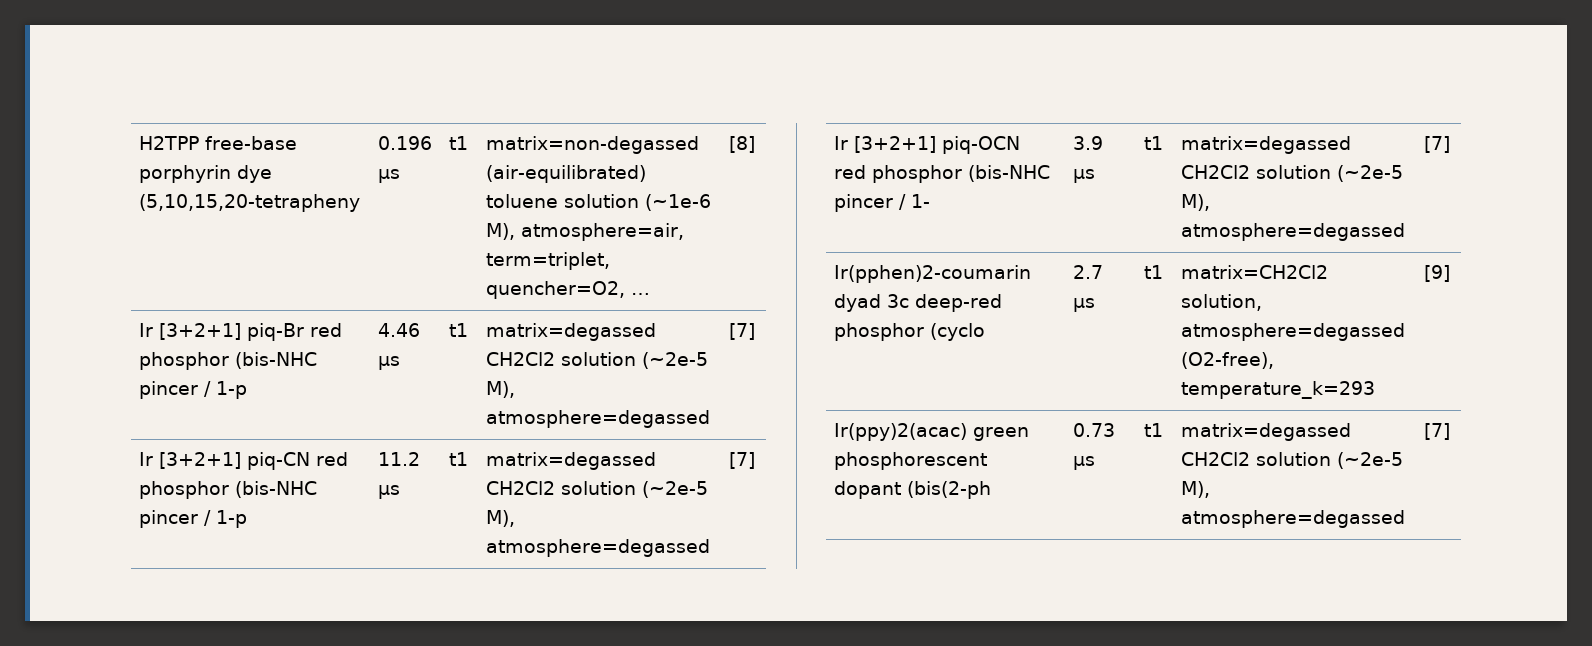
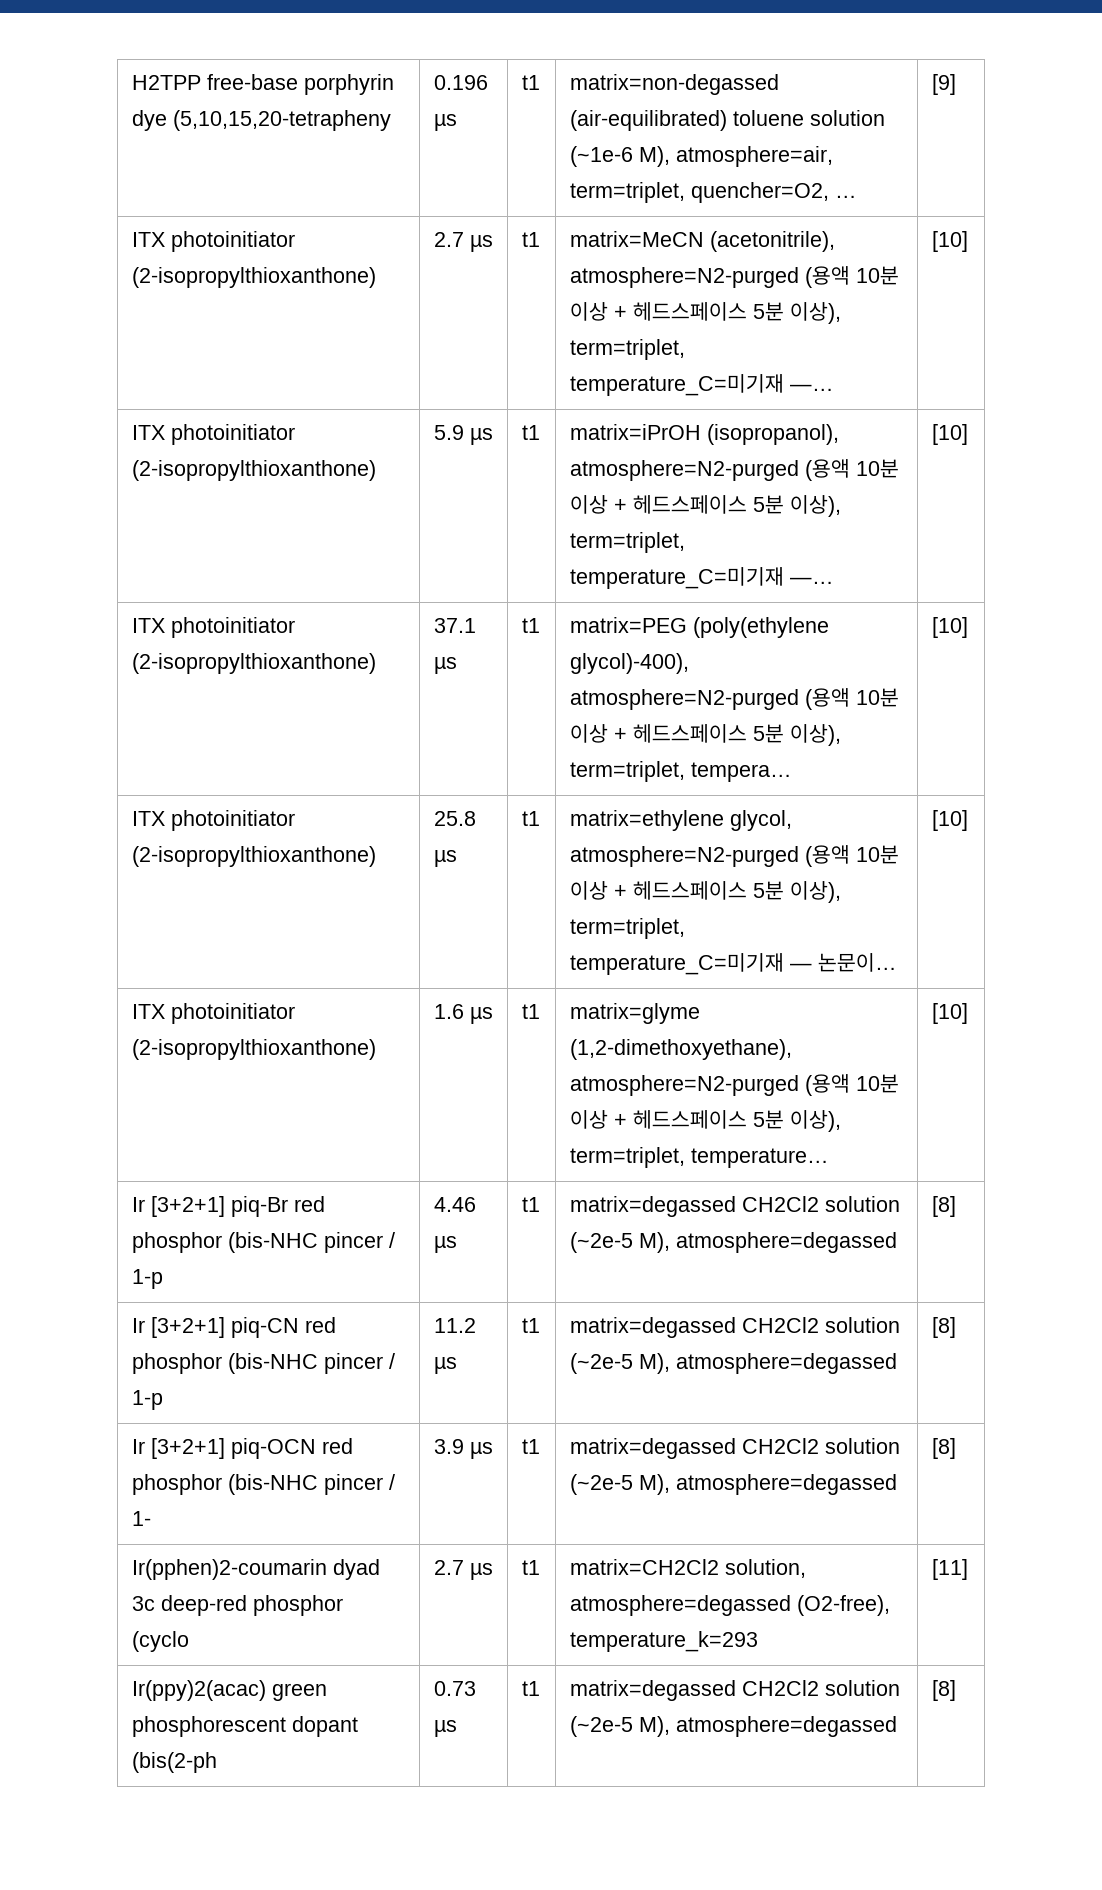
- H2TPP free-base porphyrin dye (5,10,15,20-tetrapheny | 0.196 µs | t1 | matrix=non-degassed (air-equilibrated) toluene solution (~1e-6 M), atmosphere=air, term=triplet, quencher=O2, … | [8]
+ H2TPP free-base porphyrin dye (5,10,15,20-tetrapheny | 0.196 µs | t1 | matrix=non-degassed (air-equilibrated) toluene solution (~1e-6 M), atmosphere=air, term=triplet, quencher=O2, … | [9]
+ ITX photoinitiator (2-isopropylthioxanthone) | 2.7 µs | t1 | matrix=MeCN (acetonitrile), atmosphere=N2-purged (용액 10분 이상 + 헤드스페이스 5분 이상), term=triplet, temperature_C=미기재 —… | [10]
+ ITX photoinitiator (2-isopropylthioxanthone) | 5.9 µs | t1 | matrix=iPrOH (isopropanol), atmosphere=N2-purged (용액 10분 이상 + 헤드스페이스 5분 이상), term=triplet, temperature_C=미기재 —… | [10]
+ ITX photoinitiator (2-isopropylthioxanthone) | 37.1 µs | t1 | matrix=PEG (poly(ethylene glycol)-400), atmosphere=N2-purged (용액 10분 이상 + 헤드스페이스 5분 이상), term=triplet, tempera… | [10]
+ ITX photoinitiator (2-isopropylthioxanthone) | 25.8 µs | t1 | matrix=ethylene glycol, atmosphere=N2-purged (용액 10분 이상 + 헤드스페이스 5분 이상), term=triplet, temperature_C=미기재 — 논문이… | [10]
+ ITX photoinitiator (2-isopropylthioxanthone) | 1.6 µs | t1 | matrix=glyme (1,2-dimethoxyethane), atmosphere=N2-purged (용액 10분 이상 + 헤드스페이스 5분 이상), term=triplet, temperature… | [10]
- Ir [3+2+1] piq-Br red phosphor (bis-NHC pincer / 1-p | 4.46 µs | t1 | matrix=degassed CH2Cl2 solution (~2e-5 M), atmosphere=degassed | [7]
+ Ir [3+2+1] piq-Br red phosphor (bis-NHC pincer / 1-p | 4.46 µs | t1 | matrix=degassed CH2Cl2 solution (~2e-5 M), atmosphere=degassed | [8]
- Ir [3+2+1] piq-CN red phosphor (bis-NHC pincer / 1-p | 11.2 µs | t1 | matrix=degassed CH2Cl2 solution (~2e-5 M), atmosphere=degassed | [7]
+ Ir [3+2+1] piq-CN red phosphor (bis-NHC pincer / 1-p | 11.2 µs | t1 | matrix=degassed CH2Cl2 solution (~2e-5 M), atmosphere=degassed | [8]
- Ir [3+2+1] piq-OCN red phosphor (bis-NHC pincer / 1- | 3.9 µs | t1 | matrix=degassed CH2Cl2 solution (~2e-5 M), atmosphere=degassed | [7]
+ Ir [3+2+1] piq-OCN red phosphor (bis-NHC pincer / 1- | 3.9 µs | t1 | matrix=degassed CH2Cl2 solution (~2e-5 M), atmosphere=degassed | [8]
- Ir(pphen)2-coumarin dyad 3c deep-red phosphor (cyclo | 2.7 µs | t1 | matrix=CH2Cl2 solution, atmosphere=degassed (O2-free), temperature_k=293 | [9]
+ Ir(pphen)2-coumarin dyad 3c deep-red phosphor (cyclo | 2.7 µs | t1 | matrix=CH2Cl2 solution, atmosphere=degassed (O2-free), temperature_k=293 | [11]
- Ir(ppy)2(acac) green phosphorescent dopant (bis(2-ph | 0.73 µs | t1 | matrix=degassed CH2Cl2 solution (~2e-5 M), atmosphere=degassed | [7]
+ Ir(ppy)2(acac) green phosphorescent dopant (bis(2-ph | 0.73 µs | t1 | matrix=degassed CH2Cl2 solution (~2e-5 M), atmosphere=degassed | [8]

